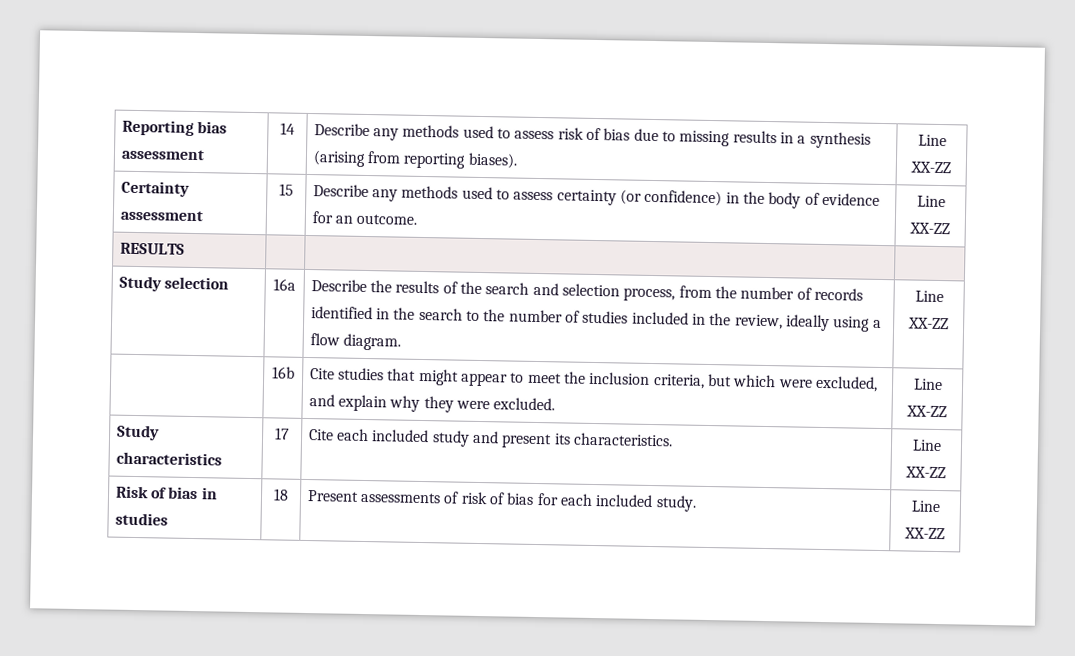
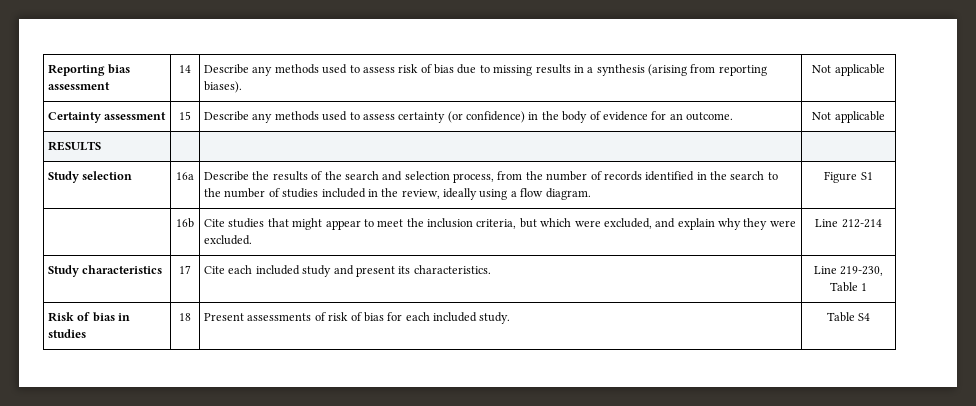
- Reporting bias assessment | 14 | Describe any methods used to assess risk of bias due to missing results in a synthesis (arising from reporting biases). | Line XX-ZZ
+ Reporting bias assessment | 14 | Describe any methods used to assess risk of bias due to missing results in a synthesis (arising from reporting biases). | Not applicable
- Certainty assessment | 15 | Describe any methods used to assess certainty (or confidence) in the body of evidence for an outcome. | Line XX-ZZ
+ Certainty assessment | 15 | Describe any methods used to assess certainty (or confidence) in the body of evidence for an outcome. | Not applicable
- Study selection | 16a | Describe the results of the search and selection process, from the number of records identified in the search to the number of studies included in the review, ideally using a flow diagram. | Line XX-ZZ
+ Study selection | 16a | Describe the results of the search and selection process, from the number of records identified in the search to the number of studies included in the review, ideally using a flow diagram. | Figure S1
- | 16b | Cite studies that might appear to meet the inclusion criteria, but which were excluded, and explain why they were excluded. | Line XX-ZZ
+ | 16b | Cite studies that might appear to meet the inclusion criteria, but which were excluded, and explain why they were excluded. | Line 212-214
- Study characteristics | 17 | Cite each included study and present its characteristics. | Line XX-ZZ
+ Study characteristics | 17 | Cite each included study and present its characteristics. | Line 219-230, Table 1
- Risk of bias in studies | 18 | Present assessments of risk of bias for each included study. | Line XX-ZZ
+ Risk of bias in studies | 18 | Present assessments of risk of bias for each included study. | Table S4

